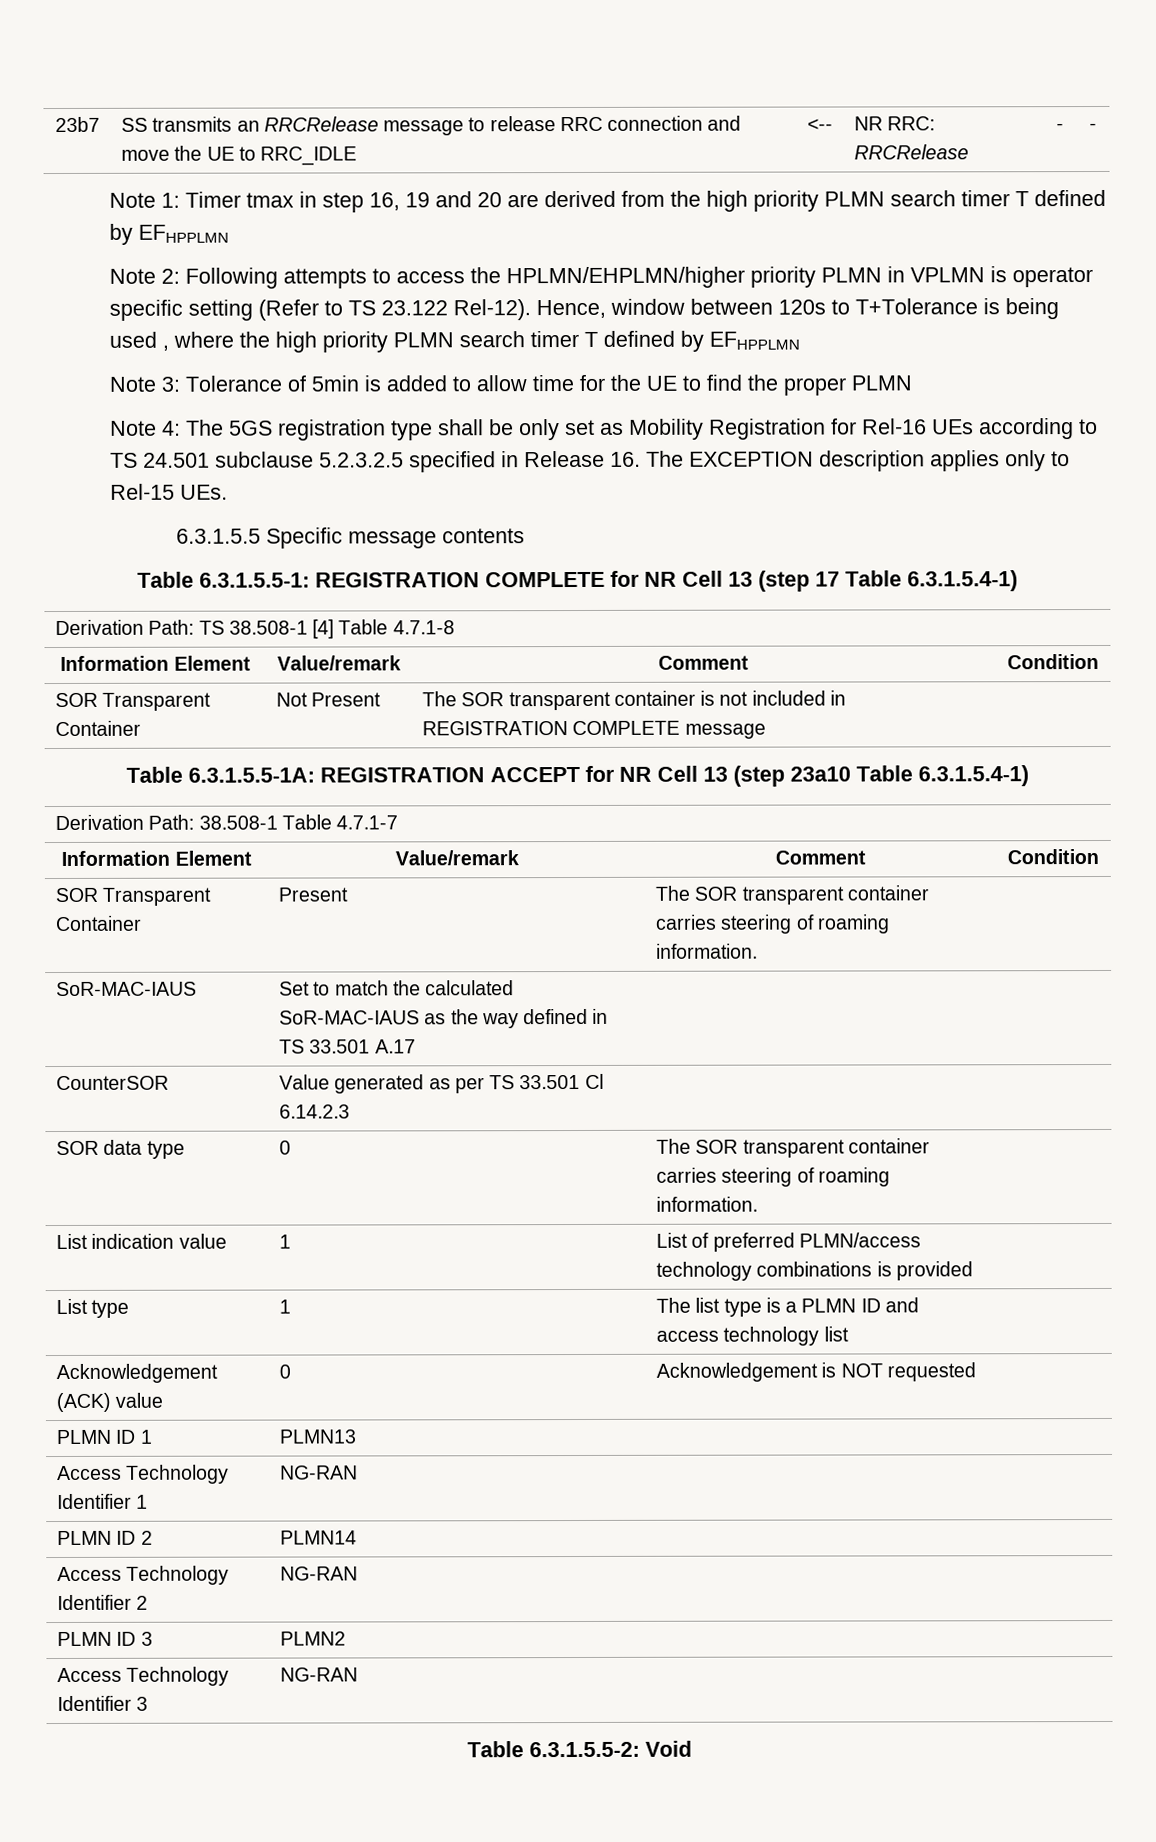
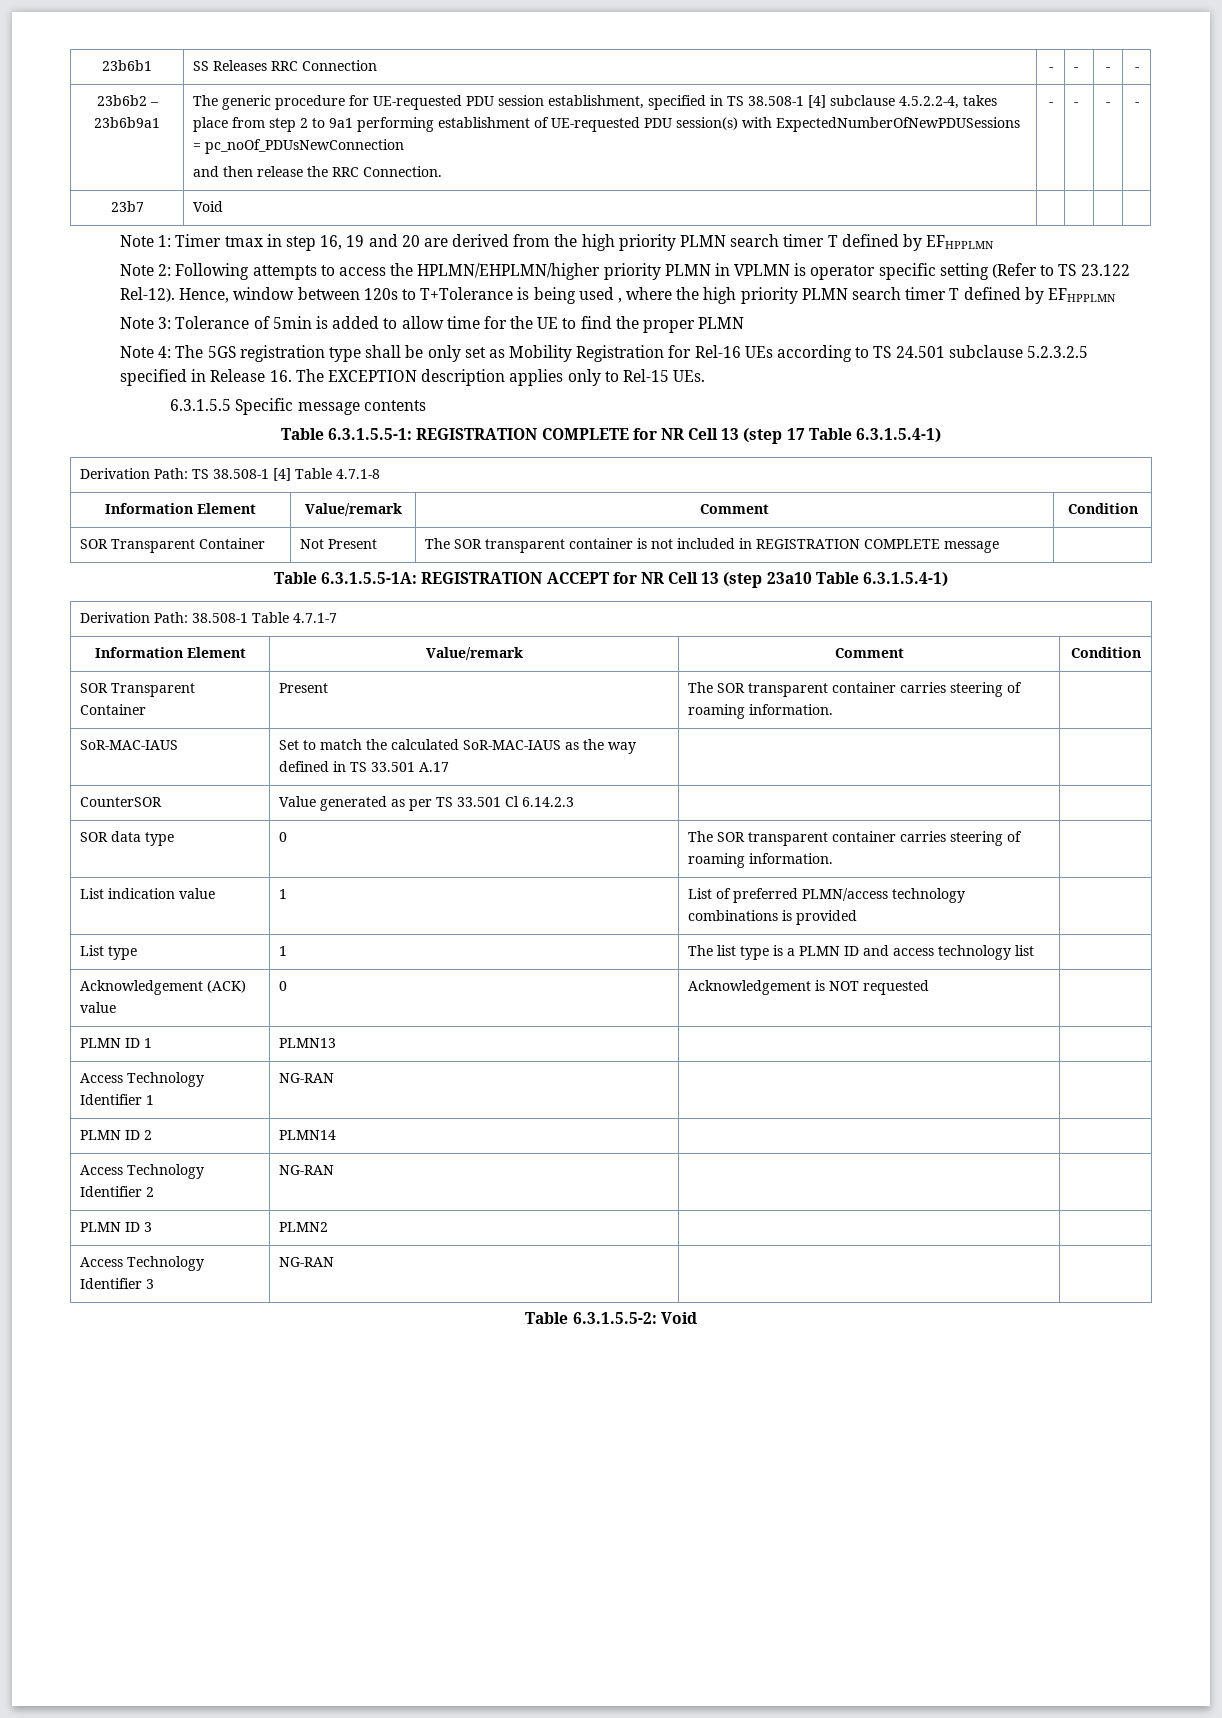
- 23b7 | SS transmits an RRCRelease message to release RRC connection and move the UE to RRC_IDLE | <-- | NR RRC: RRCRelease | - | -
+ 23b6b1 | SS Releases RRC Connection | - | - | - | -
+ 23b6b2 – 23b6b9a1 | The generic procedure for UE-requested PDU session establishment, specified in TS 38.508-1 [4] subclause 4.5.2.2-4, takes place from step 2 to 9a1 performing establishment of UE-requested PDU session(s) with ExpectedNumberOfNewPDUSessions = pc_noOf_PDUsNewConnection
+ and then release the RRC Connection. | - | - | - | -
+ 23b7 | Void | | | |

